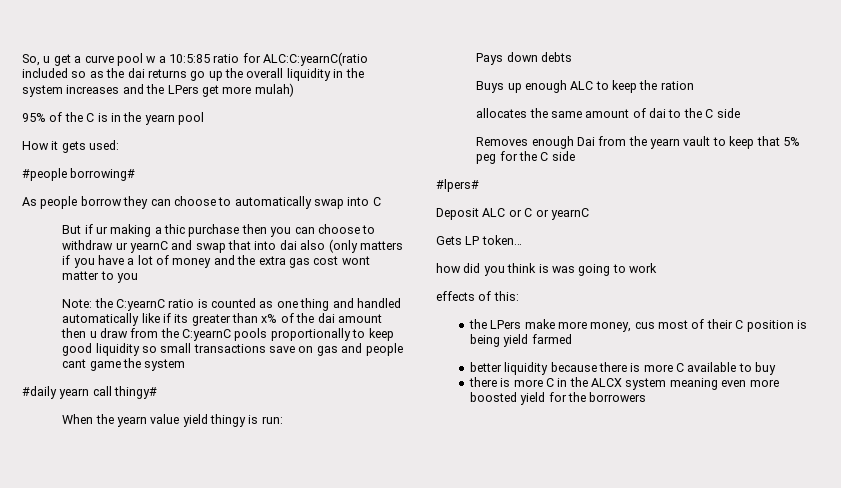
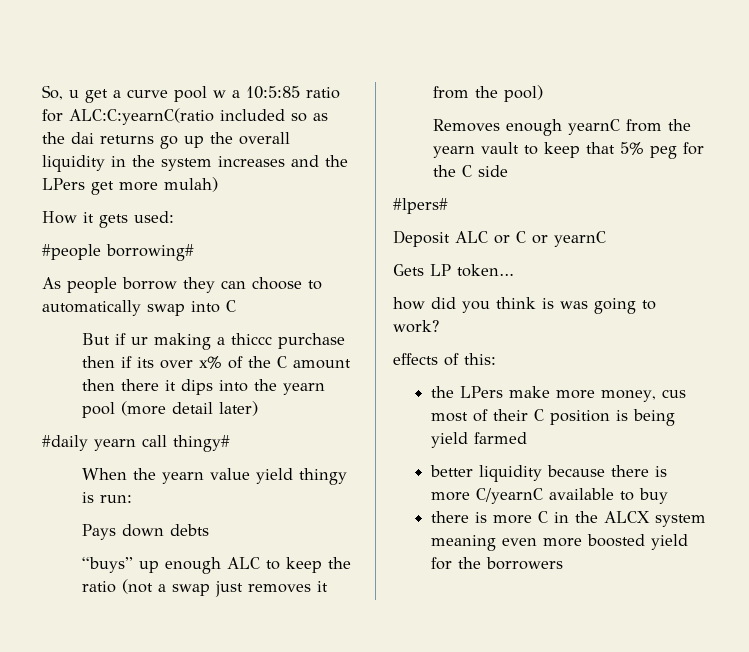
- 95% of the C is in the yearn pool
- But if ur making a thic purchase then you can choose to withdraw ur yearnC and swap that into dai also (only matters if you have a lot of money and the extra gas cost wont matter to you
- Note: the C:yearnC ratio is counted as one thing and handled automatically like if its greater than x% of the dai amount then u draw from the C:yearnC pools proportionally to keep good liquidity so small transactions save on gas and people cant game the system
+ But if ur making a thiccc purchase then if its over x% of the C amount then there it dips into the yearn pool (more detail later)
- Buys up enough ALC to keep the ration
- allocates the same amount of dai to the C side
+ “buys” up enough ALC to keep the ratio (not a swap just removes it from the pool)
- Removes enough Dai from the yearn vault to keep that 5% peg for the C side
+ Removes enough yearnC from the yearn vault to keep that 5% peg for the C side
- how did you think is was going to work
+ how did you think is was going to work?
- better liquidity because there is more C available to buy
+ better liquidity because there is more C/yearnC available to buy

